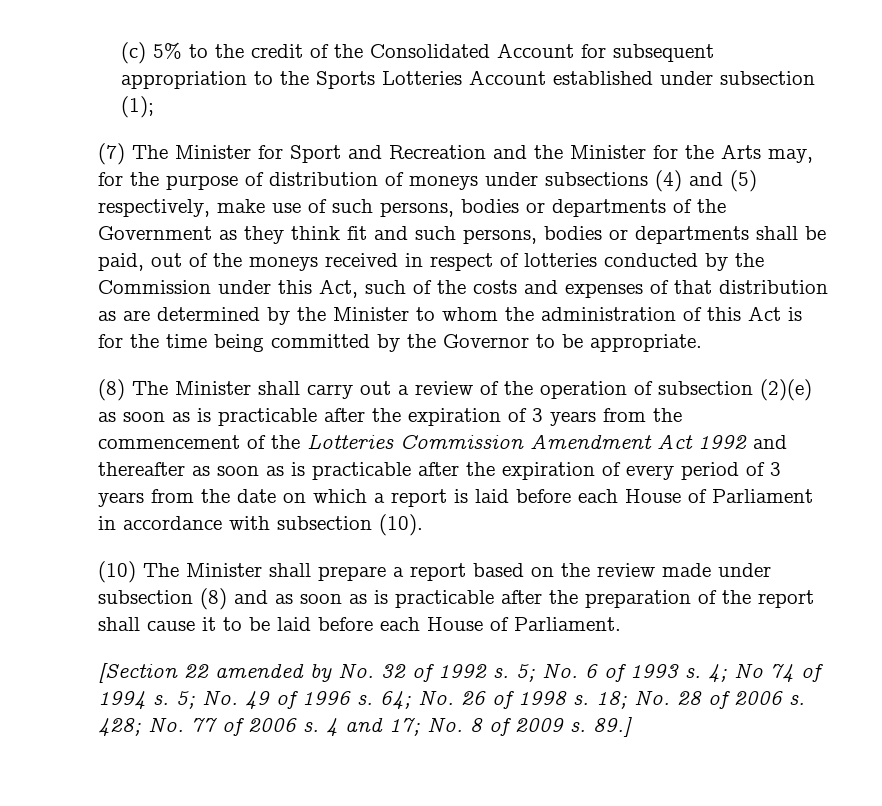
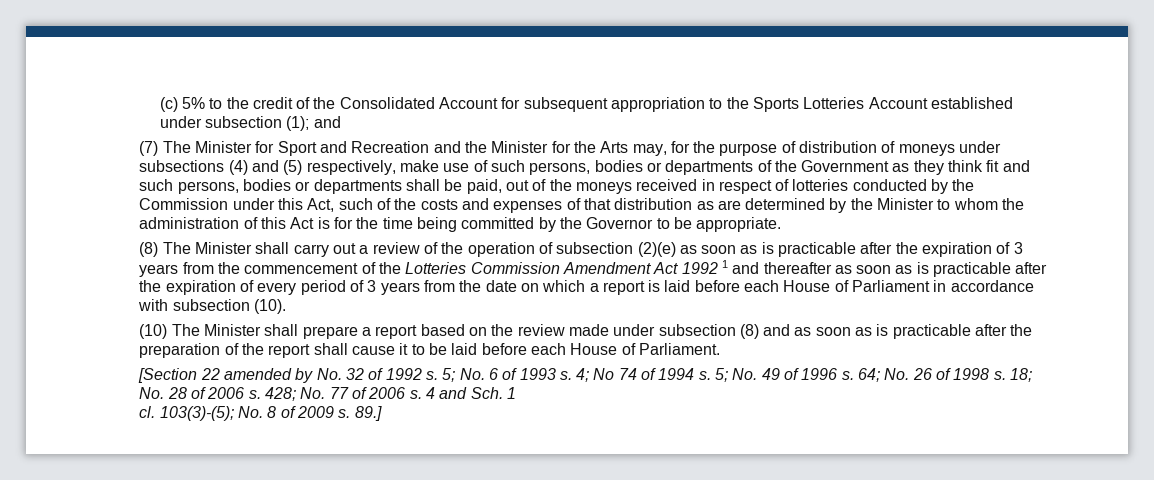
- (c) 5% to the credit of the Consolidated Account for subsequent appropriation to the Sports Lotteries Account established under subsection (1);
+ (c) 5% to the credit of the Consolidated Account for subsequent appropriation to the Sports Lotteries Account established under subsection (1); and
- (8) The Minister shall carry out a review of the operation of subsection (2)(e) as soon as is practicable after the expiration of 3 years from the commencement of the Lotteries Commission Amendment Act 1992 and thereafter as soon as is practicable after the expiration of every period of 3 years from the date on which a report is laid before each House of Parliament in accordance with subsection (10).
+ (8) The Minister shall carry out a review of the operation of subsection (2)(e) as soon as is practicable after the expiration of 3 years from the commencement of the Lotteries Commission Amendment Act 1992 1 and thereafter as soon as is practicable after the expiration of every period of 3 years from the date on which a report is laid before each House of Parliament in accordance with subsection (10).
- 4 and 17; No. 8 of 2009 s.
+ 4 and Sch. 1
+ cl. 103(3)-(5); No. 8 of 2009 s.

